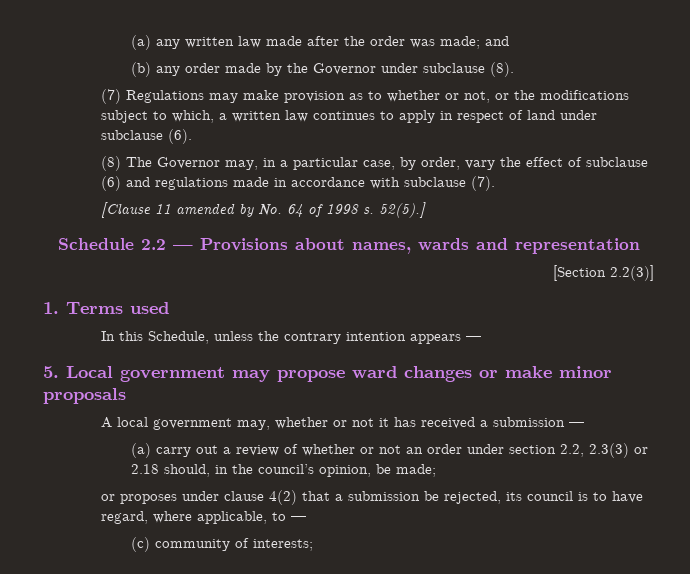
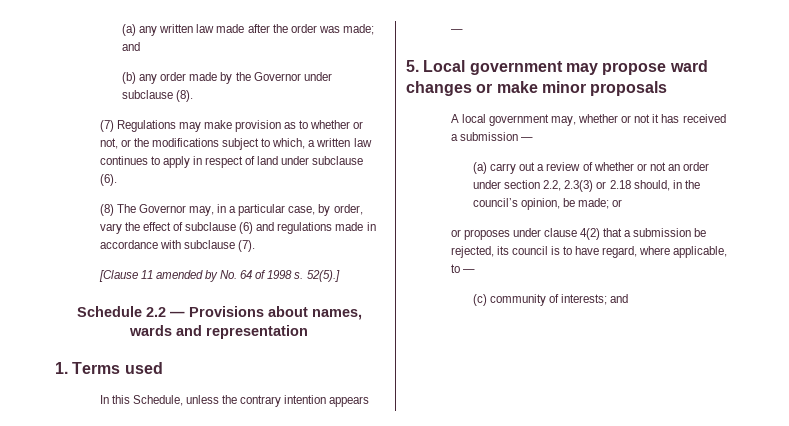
- [Section 2.2(3)]
- (a) carry out a review of whether or not an order under section 2.2, 2.3(3) or 2.18 should, in the council’s opinion, be made;
+ (a) carry out a review of whether or not an order under section 2.2, 2.3(3) or 2.18 should, in the council’s opinion, be made; or
- (c) community of interests;
+ (c) community of interests; and

